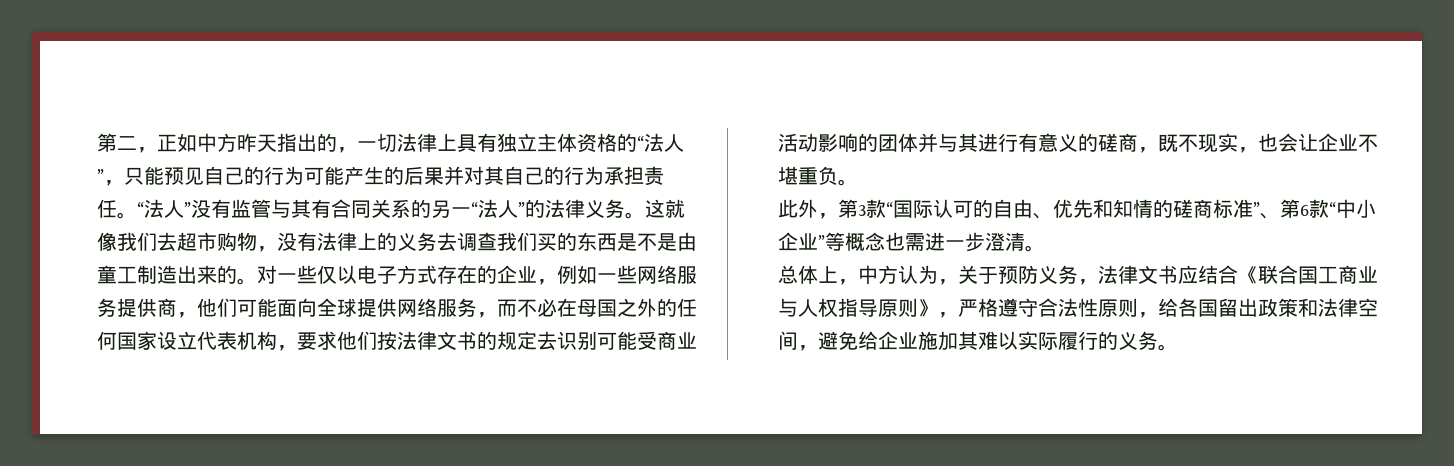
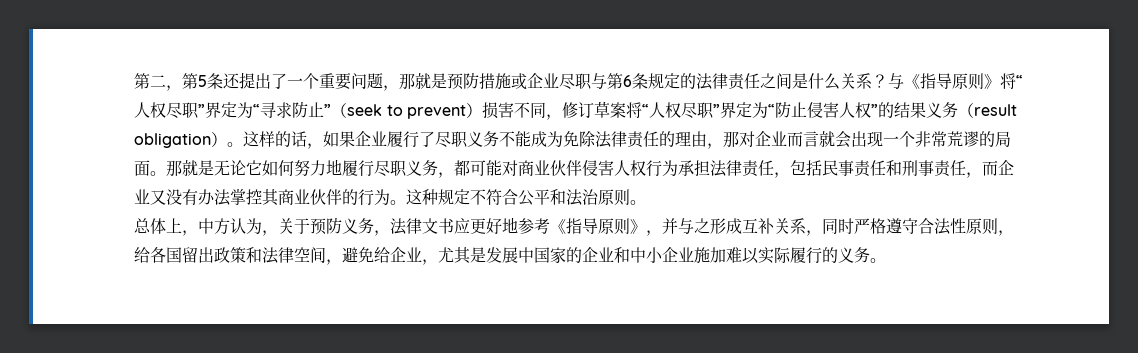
- 第二，正如中方昨天指出的，一切法律上具有独立主体资格的“法人”，只能预见自己的行为可能产生的后果并对其自己的行为承担责任。“法人”没有监管与其有合同关系的另一“法人”的法律义务。这就像我们去超市购物，没有法律上的义务去调查我们买的东西是不是由童工制造出来的。对一些仅以电子方式存在的企业，例如一些网络服务提供商，他们可能面向全球提供网络服务，而不必在母国之外的任何国家设立代表机构，要求他们按法律文书的规定去识别可能受商业活动影响的团体并与其进行有意义的磋商，既不现实，也会让企业不堪重负。
- 此外，第3款“国际认可的自由、优先和知情的磋商标准”、第6款“中小企业”等概念也需进一步澄清。
+ 第二，第5条还提出了一个重要问题，那就是预防措施或企业尽职与第6条规定的法律责任之间是什么关系？与《指导原则》将“人权尽职”界定为“寻求防止”（seek to prevent）损害不同，修订草案将“人权尽职”界定为“防止侵害人权”的结果义务（result obligation）。这样的话，如果企业履行了尽职义务不能成为免除法律责任的理由，那对企业而言就会出现一个非常荒谬的局面。那就是无论它如何努力地履行尽职义务，都可能对商业伙伴侵害人权行为承担法律责任，包括民事责任和刑事责任，而企业又没有办法掌控其商业伙伴的行为。这种规定不符合公平和法治原则。
- 总体上，中方认为，关于预防义务，法律文书应结合《联合国工商业与人权指导原则》，严格遵守合法性原则，给各国留出政策和法律空间，避免给企业施加其难以实际履行的义务。
+ 总体上，中方认为，关于预防义务，法律文书应更好地参考《指导原则》，并与之形成互补关系，同时严格遵守合法性原则，给各国留出政策和法律空间，避免给企业，尤其是发展中国家的企业和中小企业施加难以实际履行的义务。

